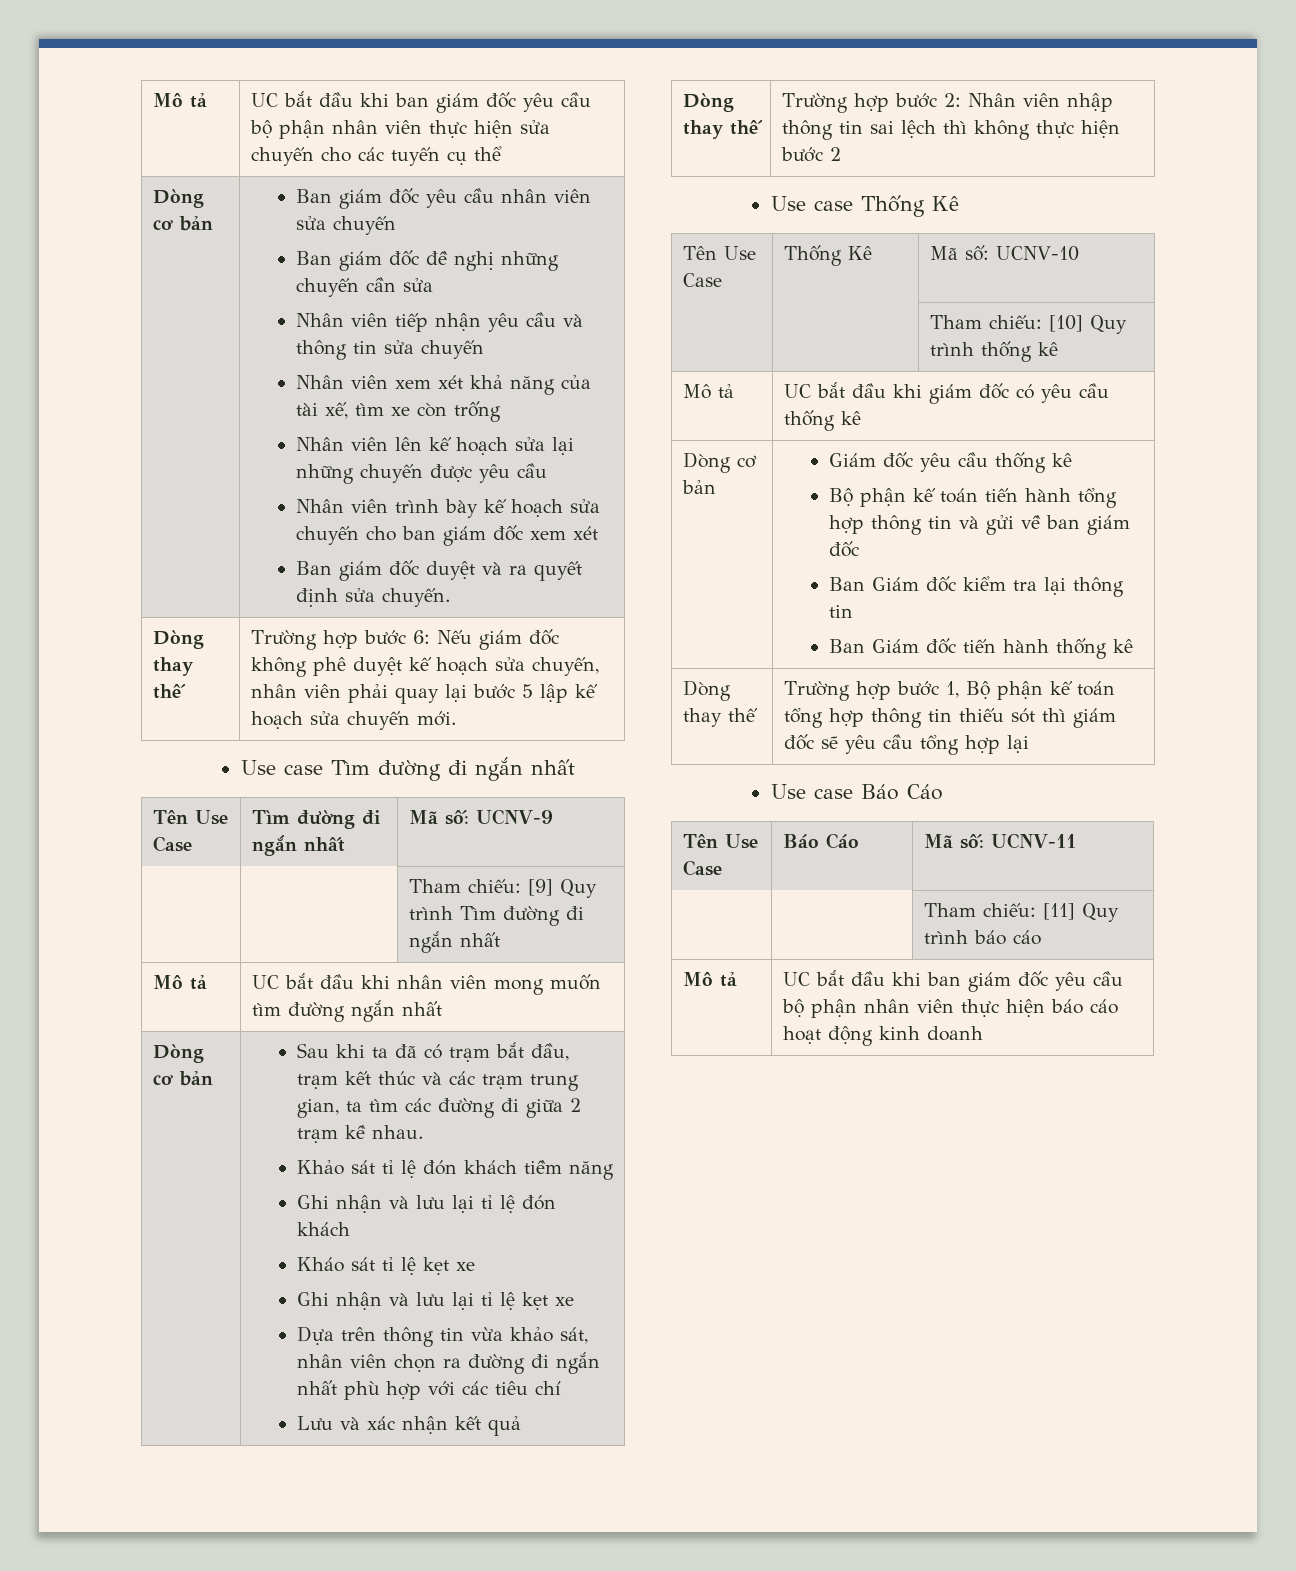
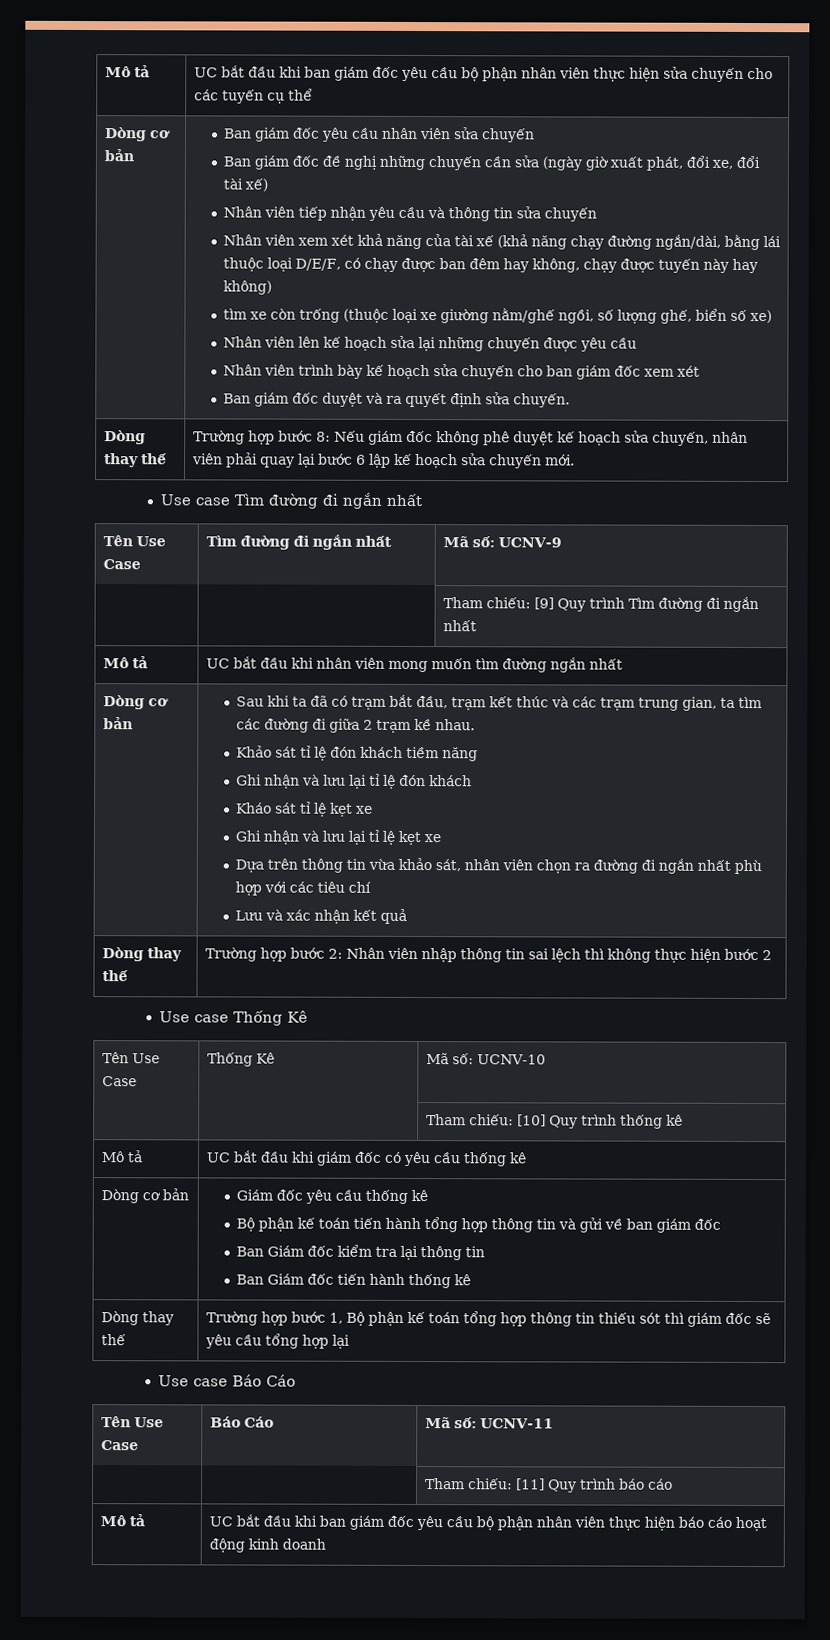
- Ban giám đốc đề nghị những chuyến cần sửa
+ Ban giám đốc đề nghị những chuyến cần sửa (ngày giờ xuất phát, đổi xe, đổi tài xế)
- Nhân viên xem xét khả năng của tài xế, tìm xe còn trống
+ Nhân viên xem xét khả năng của tài xế (khả năng chạy đường ngắn/dài, bằng lái thuộc loại D/E/F, có chạy được ban đêm hay không, chạy được tuyến này hay không)
+ tìm xe còn trống (thuộc loại xe giường nằm/ghế ngồi, số lượng ghế, biển số xe)
- Dòng thay thế | Trường hợp bước 6: Nếu giám đốc không phê duyệt kế hoạch sửa chuyến, nhân viên phải quay lại bước 5 lập kế hoạch sửa chuyến mới.
+ Dòng thay thế | Trường hợp bước 8: Nếu giám đốc không phê duyệt kế hoạch sửa chuyến, nhân viên phải quay lại bước 6 lập kế hoạch sửa chuyến mới.

